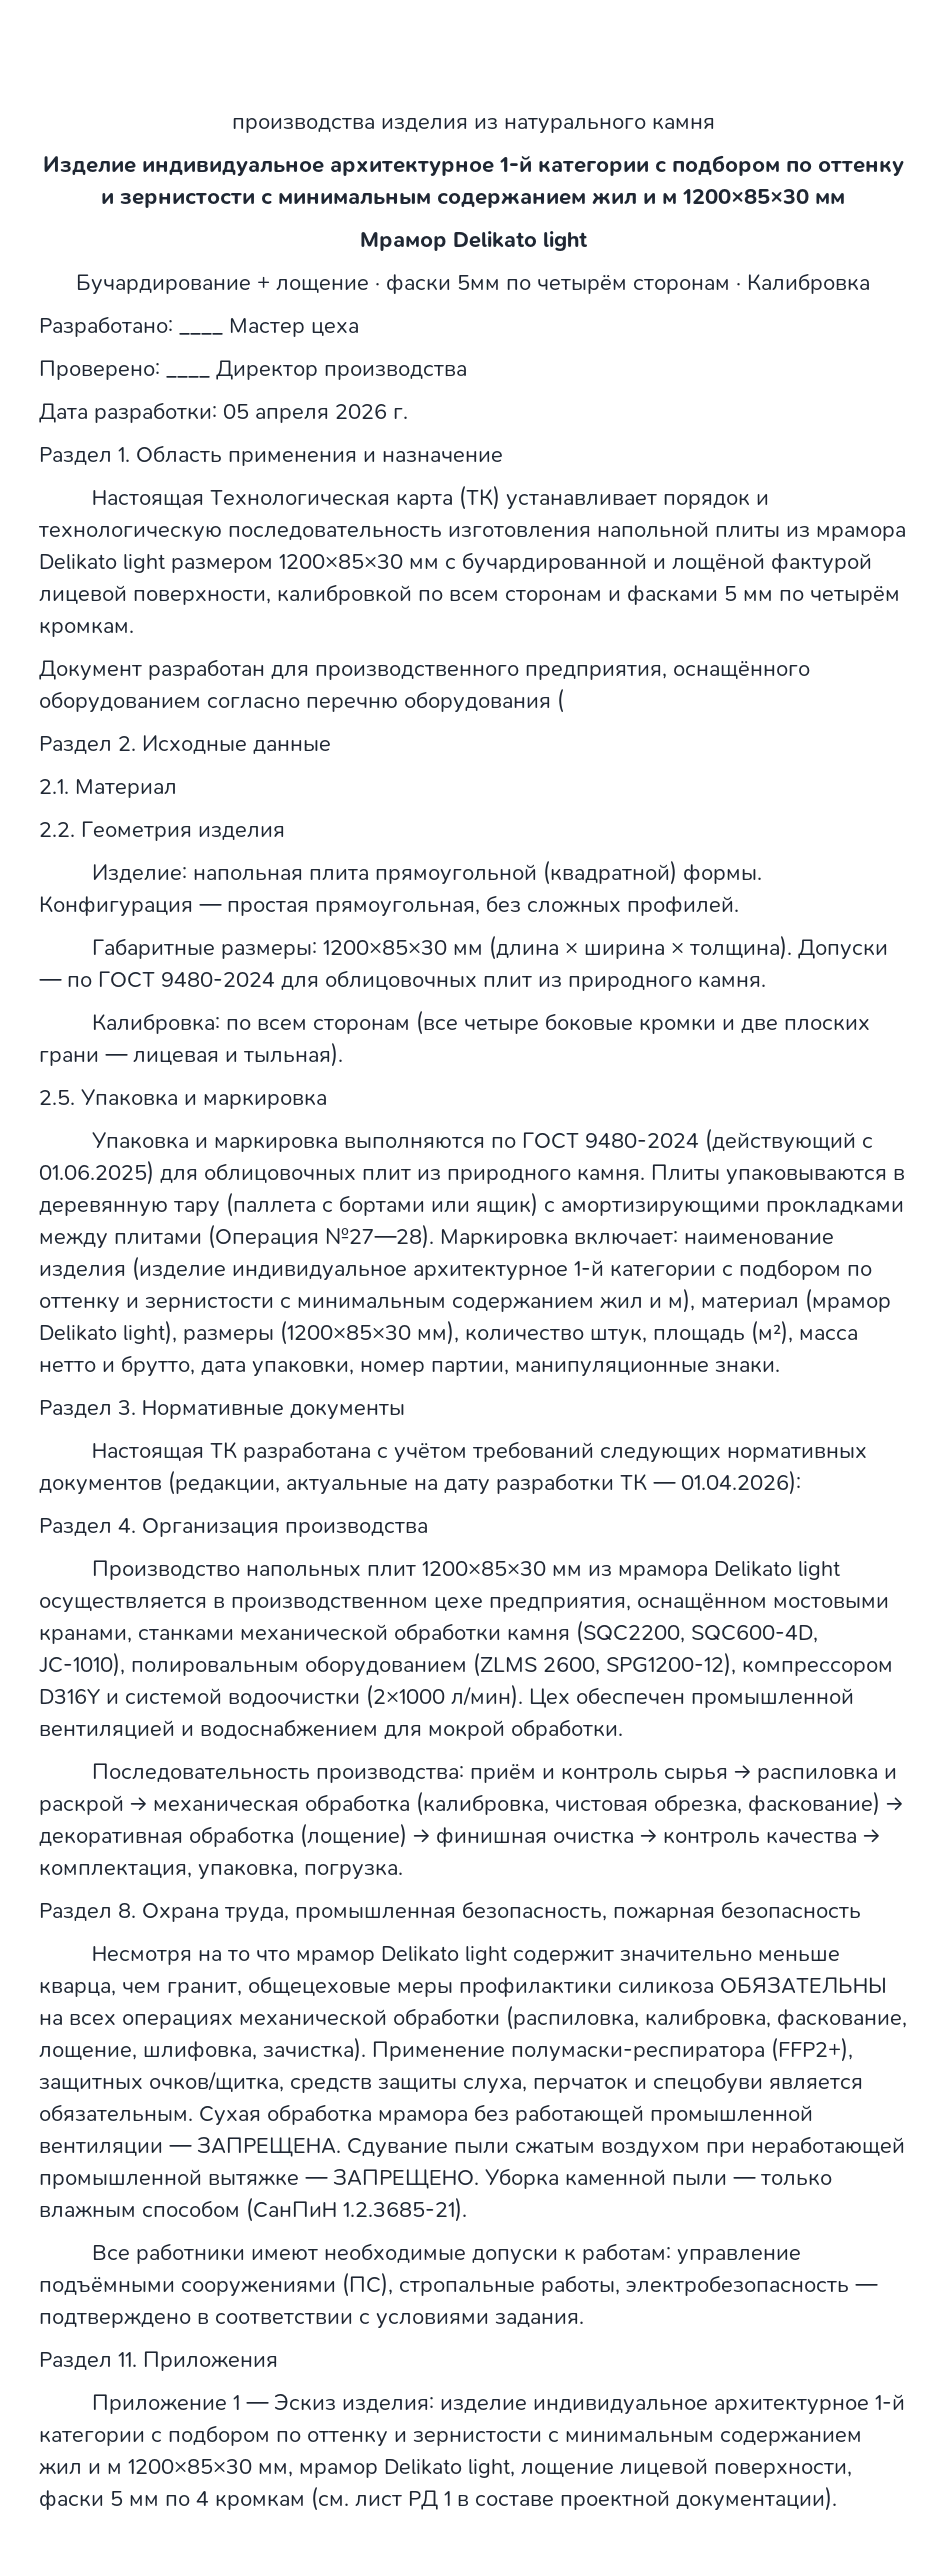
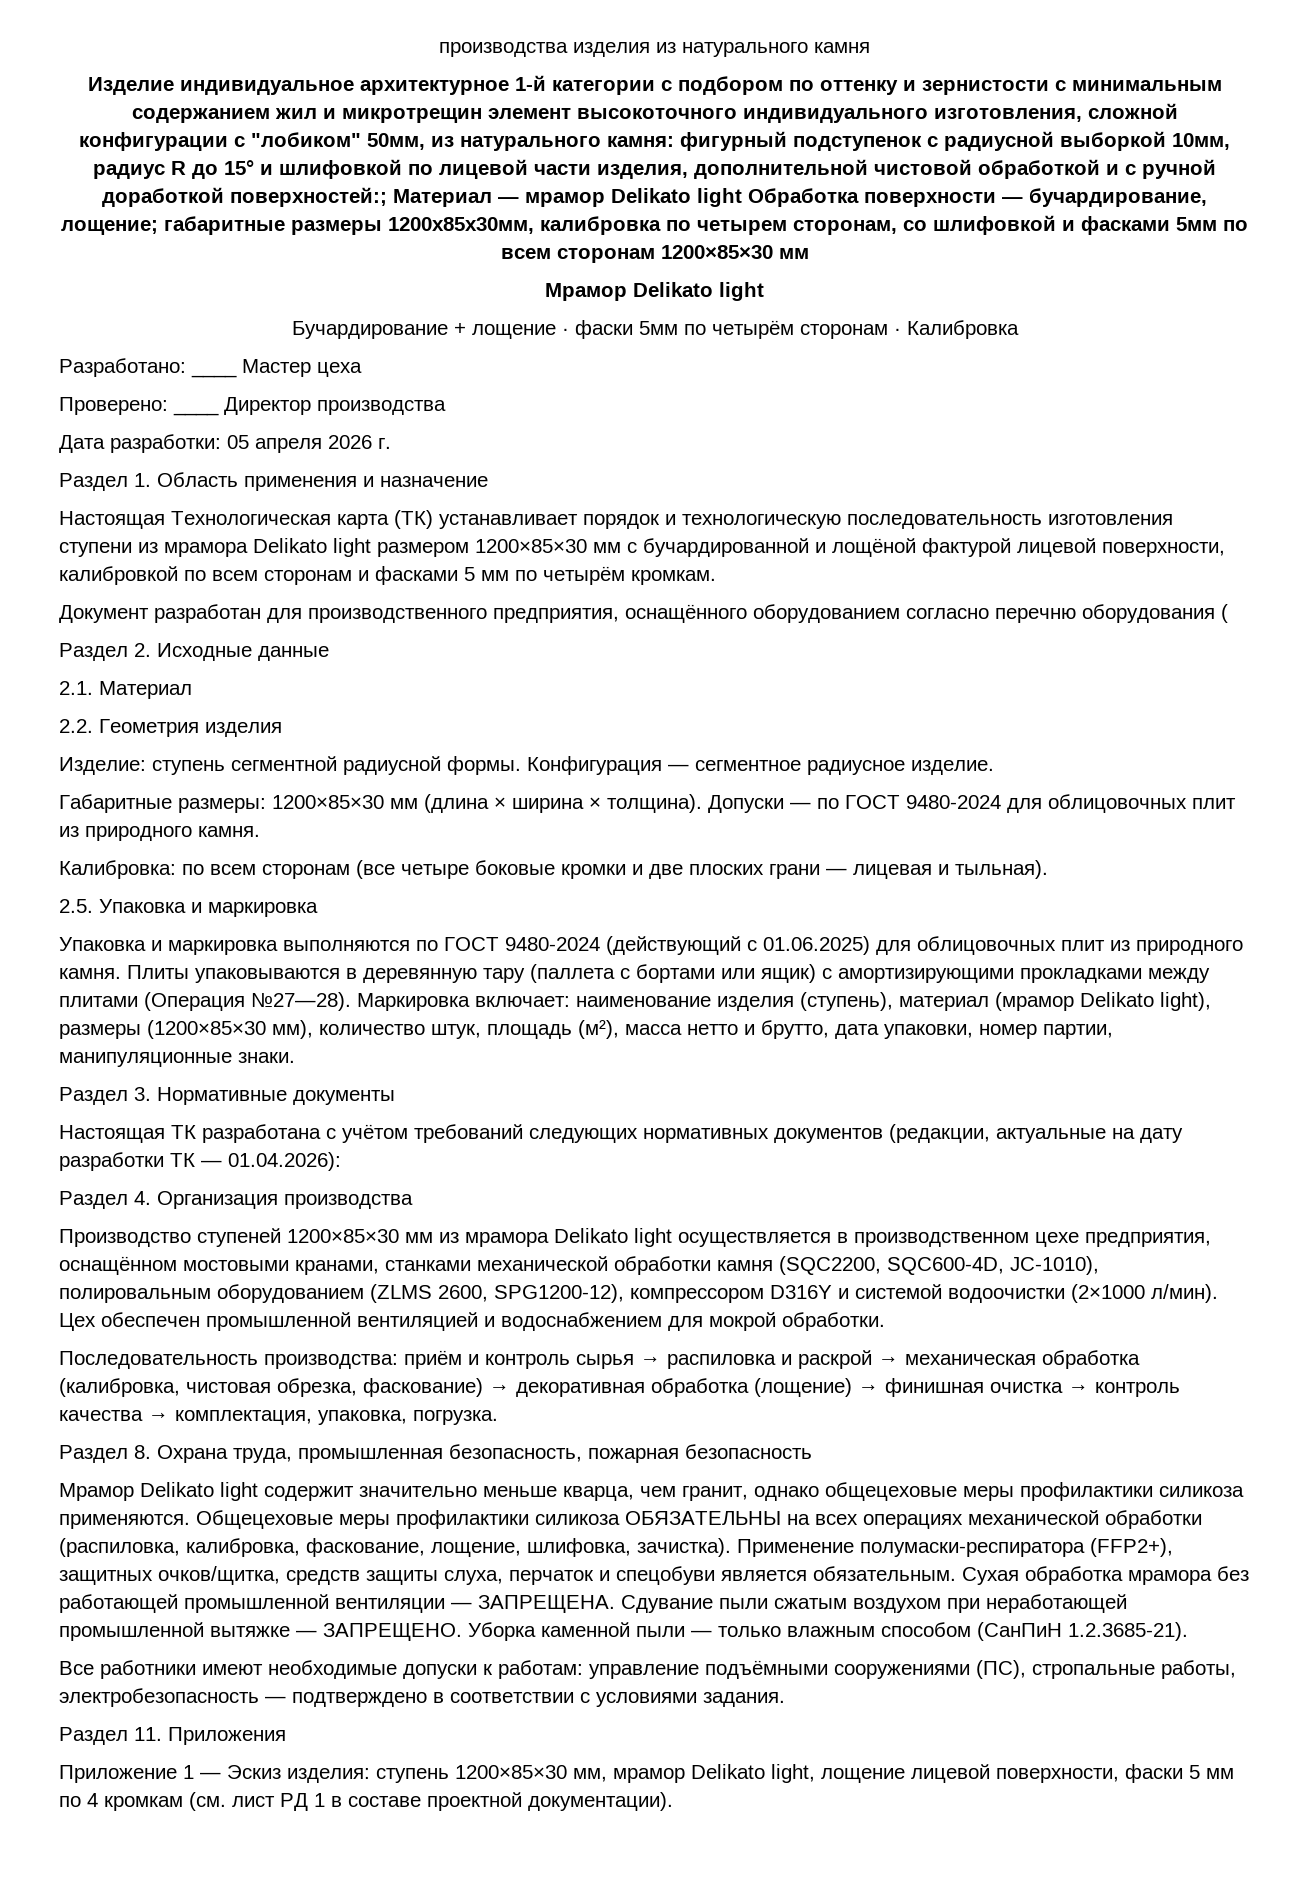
- Изделие индивидуальное архитектурное 1-й категории с подбором по оттенку и зернистости с минимальным содержанием жил и м 1200×85×30 мм
+ Изделие индивидуальное архитектурное 1-й категории с подбором по оттенку и зернистости с минимальным содержанием жил и микротрещин элемент высокоточного индивидуального изготовления, сложной конфигурации с "лобиком" 50мм, из натурального камня: фигурный подступенок с радиусной выборкой 10мм, радиус R до 15° и шлифовкой по лицевой части изделия, дополнительной чистовой обработкой и с ручной доработкой поверхностей:; Материал — мрамор Delikato light Обработка поверхности — бучардирование, лощение; габаритные размеры 1200х85х30мм, калибровка по четырем сторонам, со шлифовкой и фасками 5мм по всем сторонам 1200×85×30 мм
- Настоящая Технологическая карта (ТК) устанавливает порядок и технологическую последовательность изготовления напольной плиты из мрамора Delikato light размером 1200×85×30 мм с бучардированной и лощёной фактурой лицевой поверхности, калибровкой по всем сторонам и фасками 5 мм по четырём кромкам.
+ Настоящая Технологическая карта (ТК) устанавливает порядок и технологическую последовательность изготовления ступени из мрамора Delikato light размером 1200×85×30 мм с бучардированной и лощёной фактурой лицевой поверхности, калибровкой по всем сторонам и фасками 5 мм по четырём кромкам.
- Изделие: напольная плита прямоугольной (квадратной) формы. Конфигурация — простая прямоугольная, без сложных профилей.
+ Изделие: ступень сегментной радиусной формы. Конфигурация — сегментное радиусное изделие.
- Маркировка включает: наименование изделия (изделие индивидуальное архитектурное 1-й категории с подбором по оттенку и зернистости с минимальным содержанием жил и м), материал (мрамор Delikato light), размеры (1200×85×30 мм), количество штук, площадь (м²), масса нетто и брутто, дата упаковки, номер партии, манипуляционные знаки.
+ Маркировка включает: наименование изделия (ступень), материал (мрамор Delikato light), размеры (1200×85×30 мм), количество штук, площадь (м²), масса нетто и брутто, дата упаковки, номер партии, манипуляционные знаки.
- Производство напольных плит 1200×85×30 мм из мрамора Delikato light осуществляется в производственном цехе предприятия, оснащённом мостовыми кранами, станками механической обработки камня (SQC2200, SQC600-4D, JC-1010), полировальным оборудованием (ZLMS 2600, SPG1200-12), компрессором D316Y и системой водоочистки (2×1000 л/мин).
+ Производство ступеней 1200×85×30 мм из мрамора Delikato light осуществляется в производственном цехе предприятия, оснащённом мостовыми кранами, станками механической обработки камня (SQC2200, SQC600-4D, JC-1010), полировальным оборудованием (ZLMS 2600, SPG1200-12), компрессором D316Y и системой водоочистки (2×1000 л/мин).
- Несмотря на то что мрамор Delikato light содержит значительно меньше кварца, чем гранит, общецеховые меры профилактики силикоза ОБЯЗАТЕЛЬНЫ на всех операциях механической обработки (распиловка, калибровка, фаскование, лощение, шлифовка, зачистка).
+ Мрамор Delikato light содержит значительно меньше кварца, чем гранит, однако общецеховые меры профилактики силикоза применяются. Общецеховые меры профилактики силикоза ОБЯЗАТЕЛЬНЫ на всех операциях механической обработки (распиловка, калибровка, фаскование, лощение, шлифовка, зачистка).
- Приложение 1 — Эскиз изделия: изделие индивидуальное архитектурное 1-й категории с подбором по оттенку и зернистости с минимальным содержанием жил и м 1200×85×30 мм, мрамор Delikato light, лощение лицевой поверхности, фаски 5 мм по 4 кромкам (см. лист РД 1 в составе проектной документации).
+ Приложение 1 — Эскиз изделия: ступень 1200×85×30 мм, мрамор Delikato light, лощение лицевой поверхности, фаски 5 мм по 4 кромкам (см. лист РД 1 в составе проектной документации).

